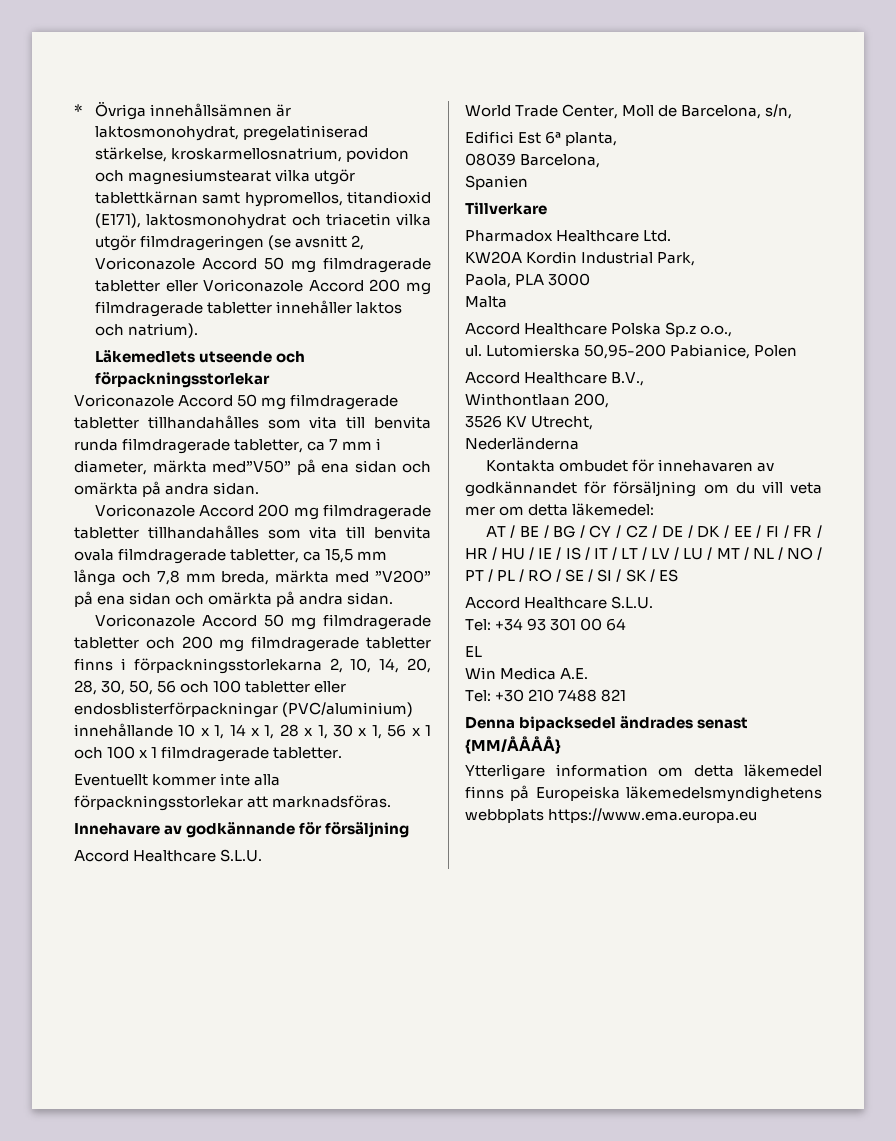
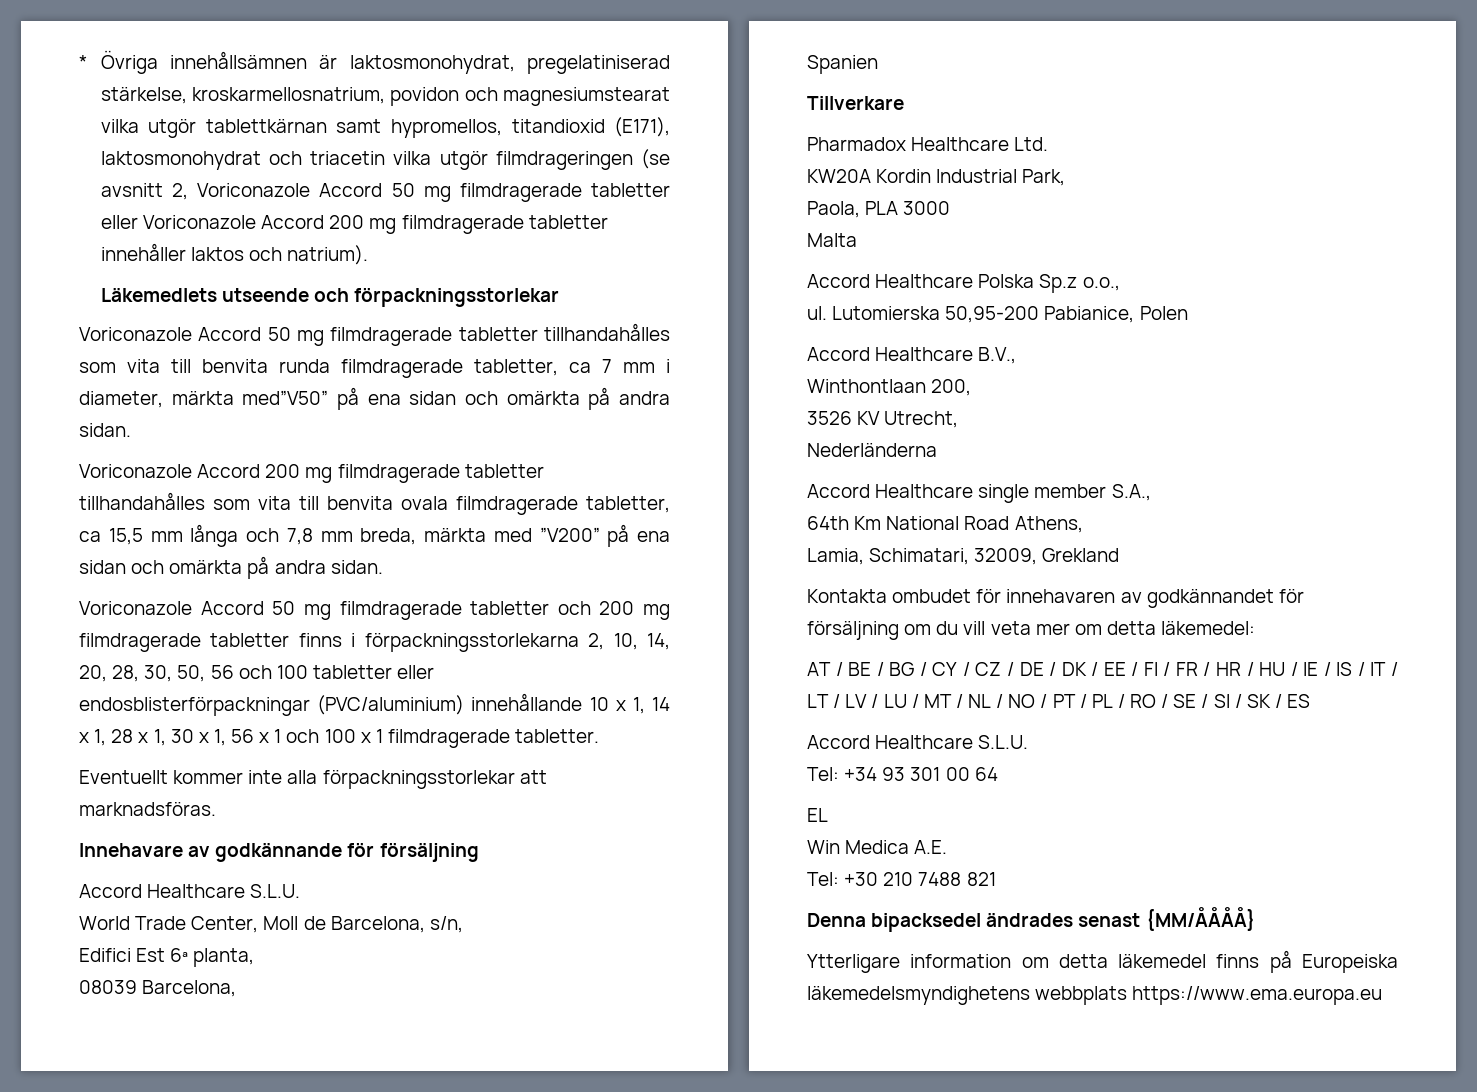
+ Accord Healthcare single member S.A.,
+ 64th Km National Road Athens,
+ Lamia, Schimatari, 32009, Grekland

